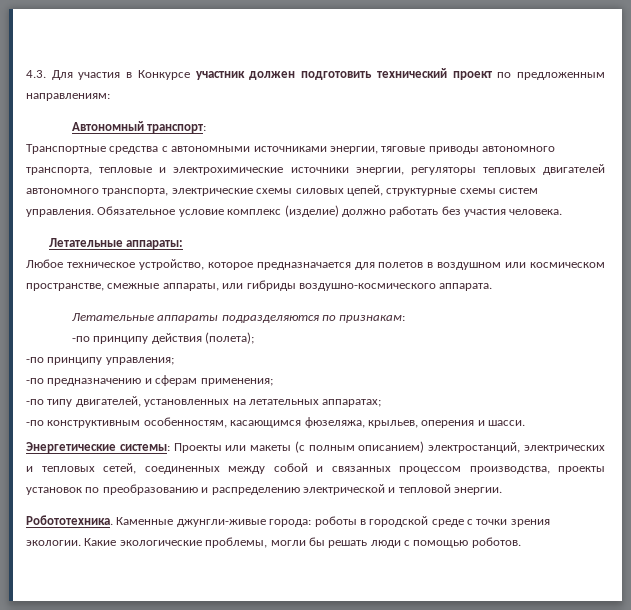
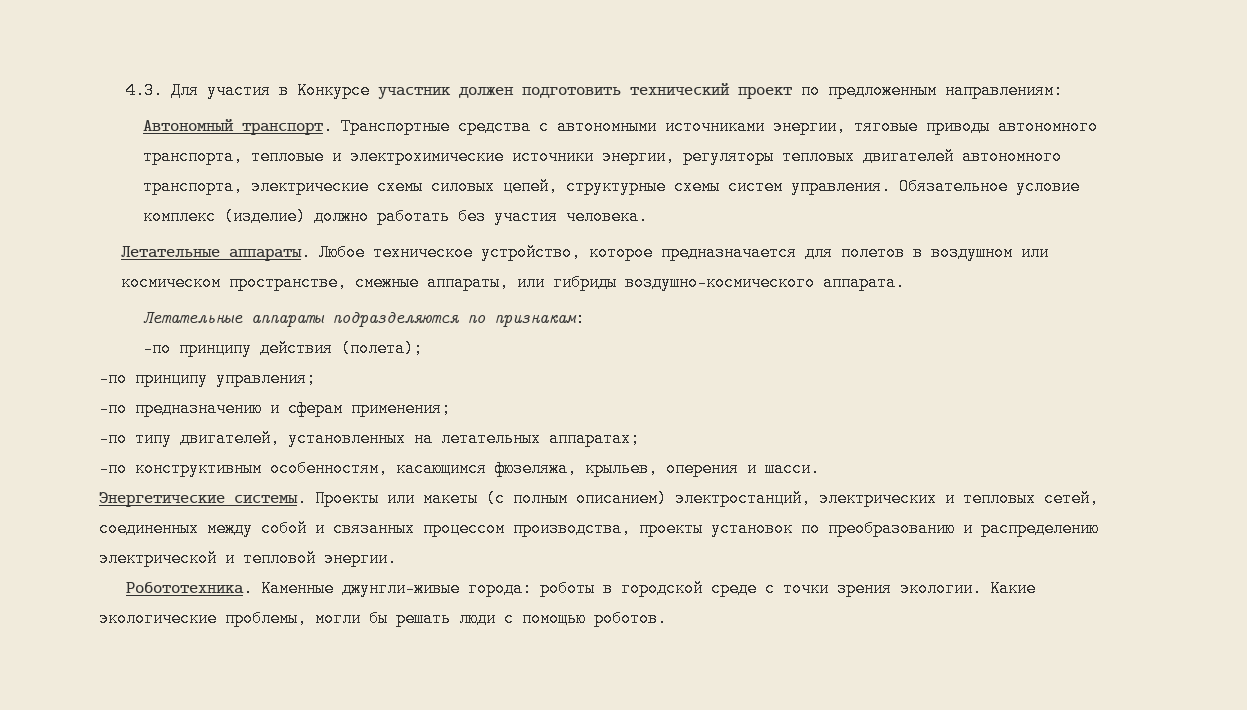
- Автономный транспорт:
- Транспортные средства с автономными источниками энергии, тяговые приводы автономного транспорта, тепловые и электрохимические источники энергии, регуляторы тепловых двигателей автономного транспорта, электрические схемы силовых цепей, структурные схемы систем управления.
+ Автономный транспорт. Транспортные средства с автономными источниками энергии, тяговые приводы автономного транспорта, тепловые и электрохимические источники энергии, регуляторы тепловых двигателей автономного транспорта, электрические схемы силовых цепей, структурные схемы систем управления.
- Летательные аппараты:
- Любое техническое устройство, которое предназначается для полетов в воздушном или космическом пространстве, смежные аппараты, или гибриды воздушно-космического аппарата.
+ Летательные аппараты. Любое техническое устройство, которое предназначается для полетов в воздушном или космическом пространстве, смежные аппараты, или гибриды воздушно-космического аппарата.
- Энергетические системы: Проекты или макеты (с полным описанием) электростанций, электрических и тепловых сетей, соединенных между собой и связанных процессом производства, проекты установок по преобразованию и распределению электрической и тепловой энергии.
+ Энергетические системы. Проекты или макеты (с полным описанием) электростанций, электрических и тепловых сетей, соединенных между собой и связанных процессом производства, проекты установок по преобразованию и распределению электрической и тепловой энергии.

